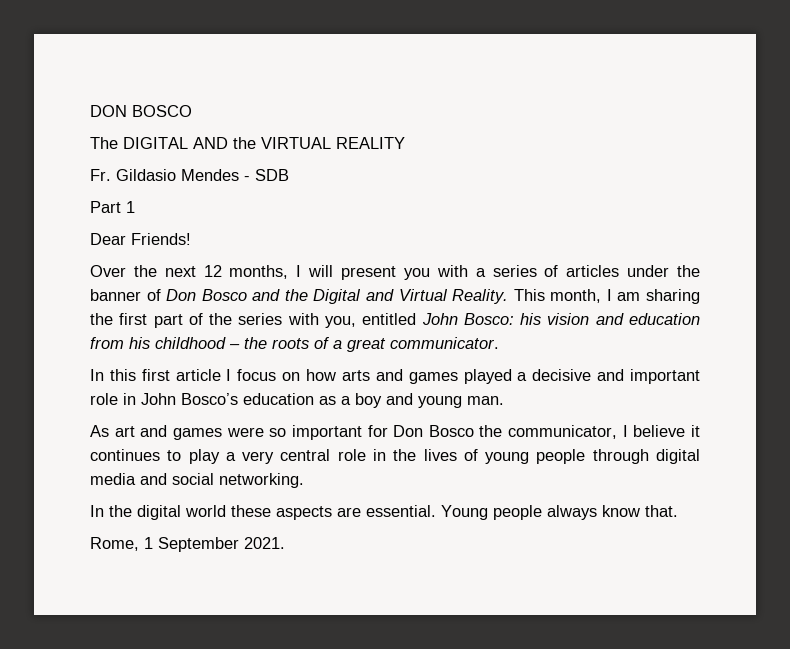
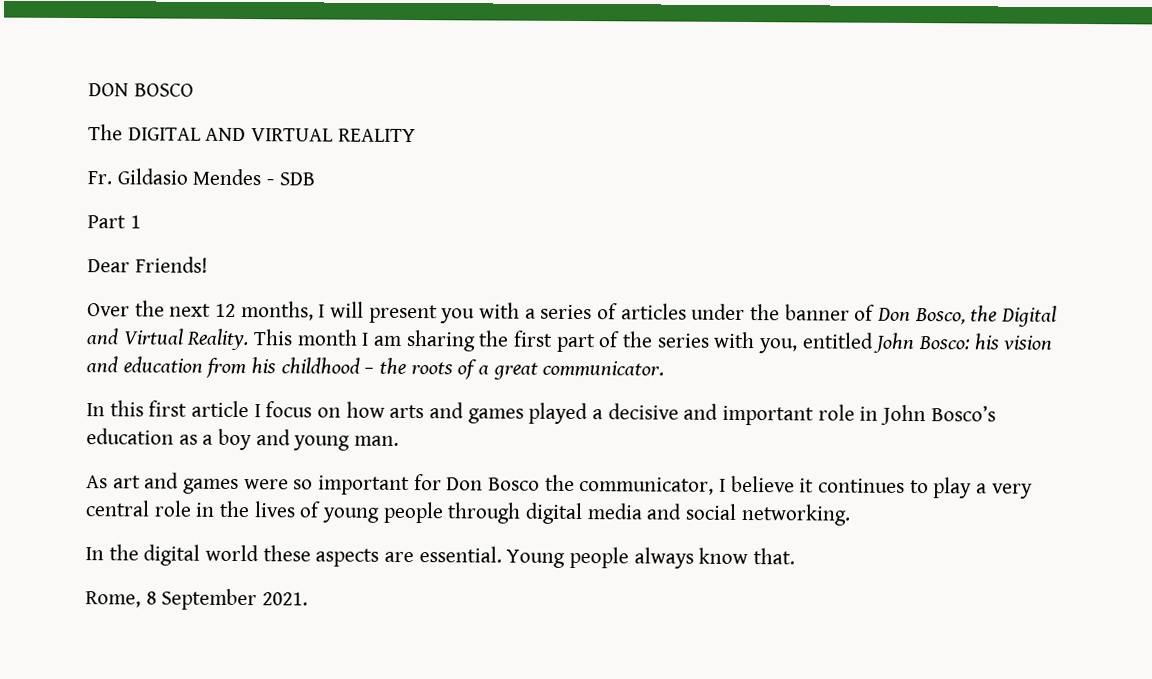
- The DIGITAL AND the VIRTUAL REALITY
+ The DIGITAL AND VIRTUAL REALITY
- Over the next 12 months, I will present you with a series of articles under the banner of Don Bosco and the Digital and Virtual Reality.
+ Over the next 12 months, I will present you with a series of articles under the banner of Don Bosco, the Digital and Virtual Reality.
- This month, I am sharing the first part of the series with you, entitled John Bosco: his vision and education from his childhood – the roots of a great communicator.
+ This month I am sharing the first part of the series with you, entitled John Bosco: his vision and education from his childhood – the roots of a great communicator.
- Rome, 1 September 2021.
+ Rome, 8 September 2021.

